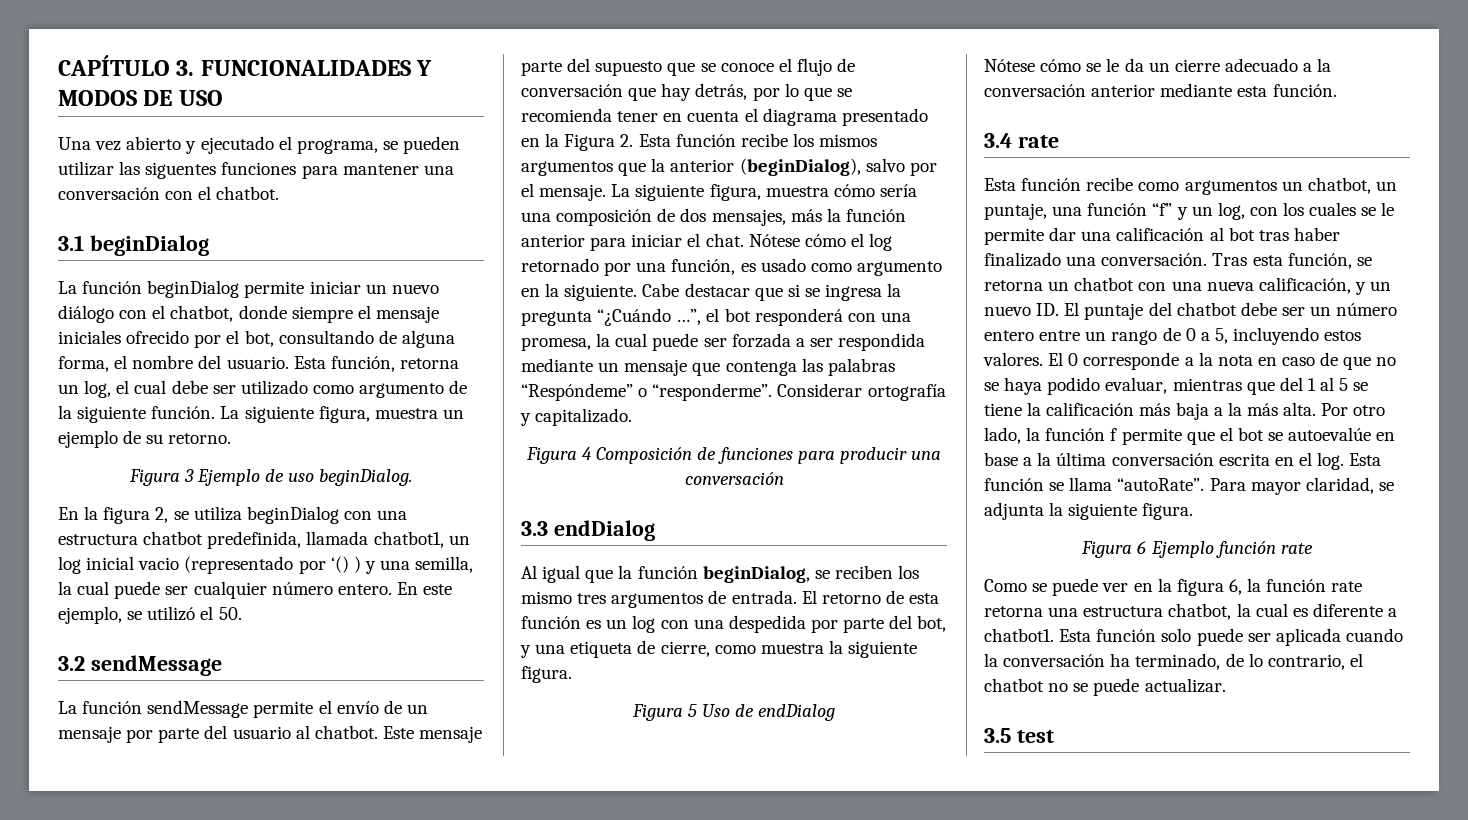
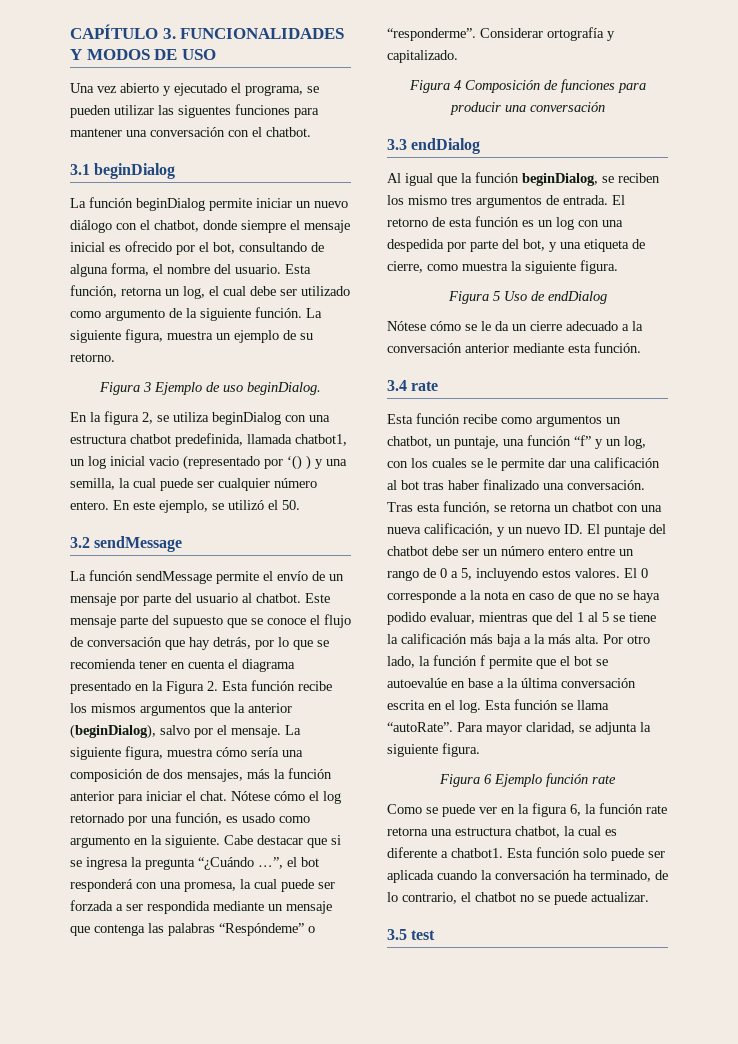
- La función beginDialog permite iniciar un nuevo diálogo con el chatbot, donde siempre el mensaje iniciales ofrecido por el bot, consultando de alguna forma, el nombre del usuario.
+ La función beginDialog permite iniciar un nuevo diálogo con el chatbot, donde siempre el mensaje inicial es ofrecido por el bot, consultando de alguna forma, el nombre del usuario.

